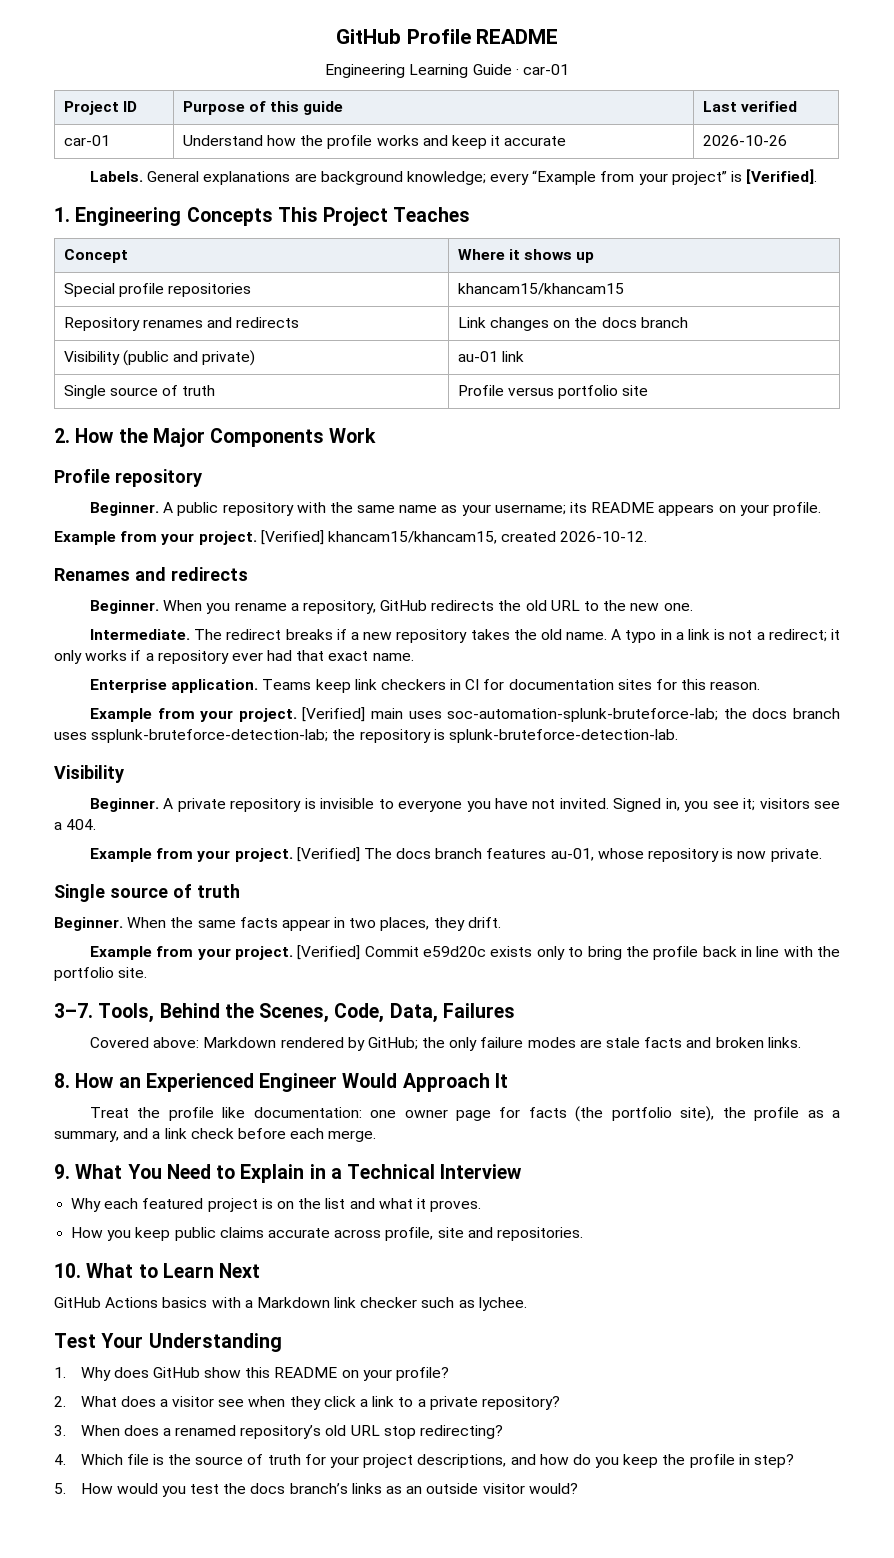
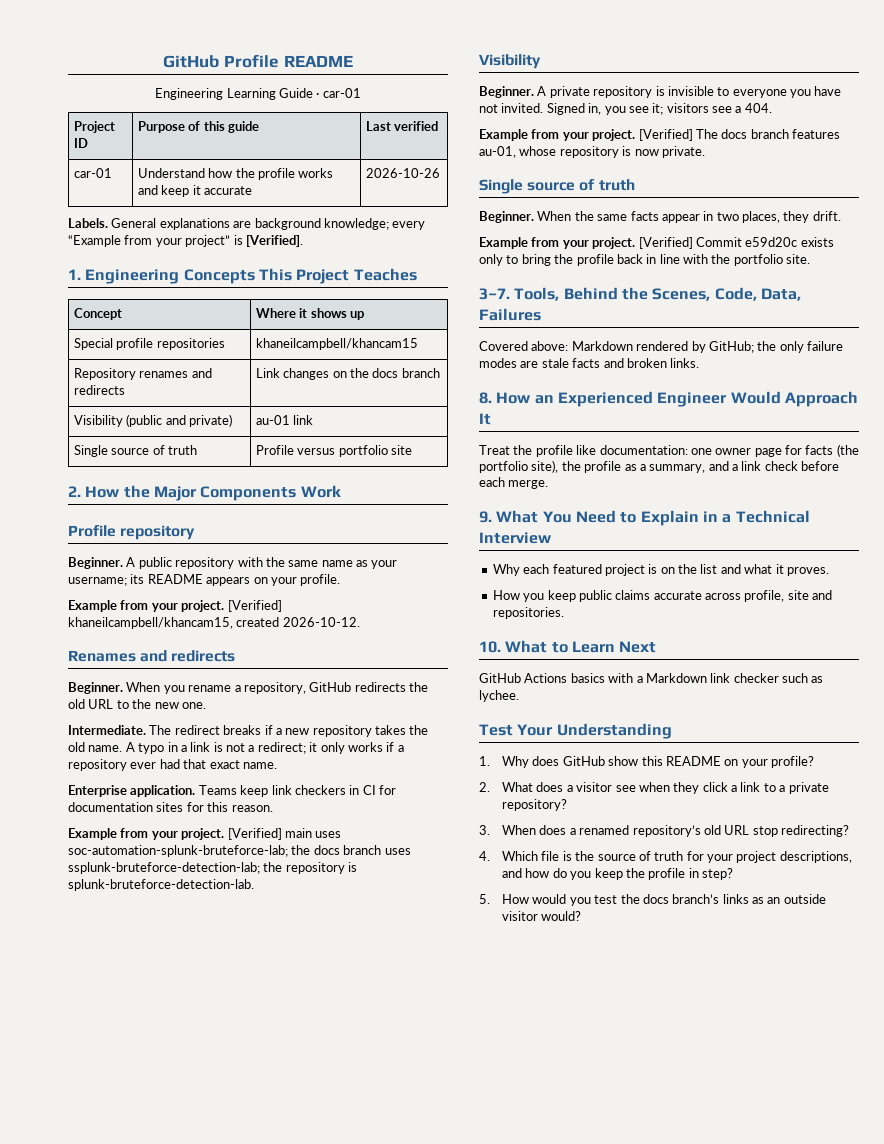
- Special profile repositories | khancam15/khancam15
+ Special profile repositories | khaneilcampbell/khancam15
- [Verified] khancam15/khancam15, created 2026-10-12.
+ [Verified] khaneilcampbell/khancam15, created 2026-10-12.

